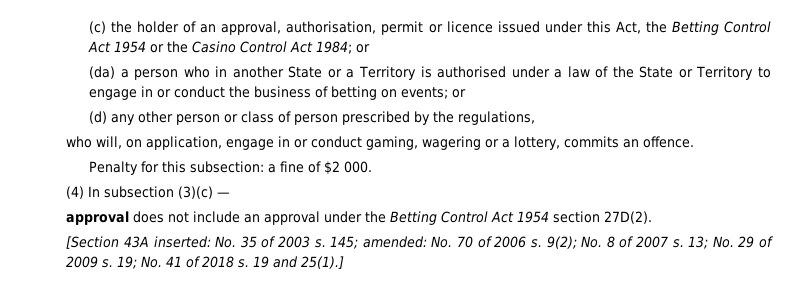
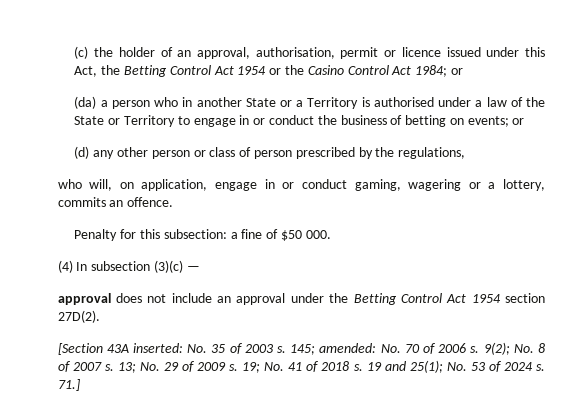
- Penalty for this subsection: a fine of $2 000.
+ Penalty for this subsection: a fine of $50 000.
- 19 and 25(1).]
+ 19 and 25(1); No. 53 of 2024 s. 71.]

